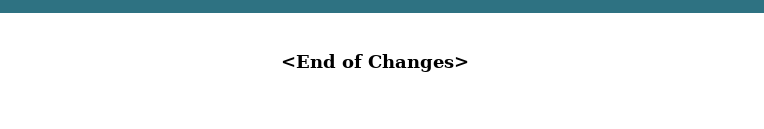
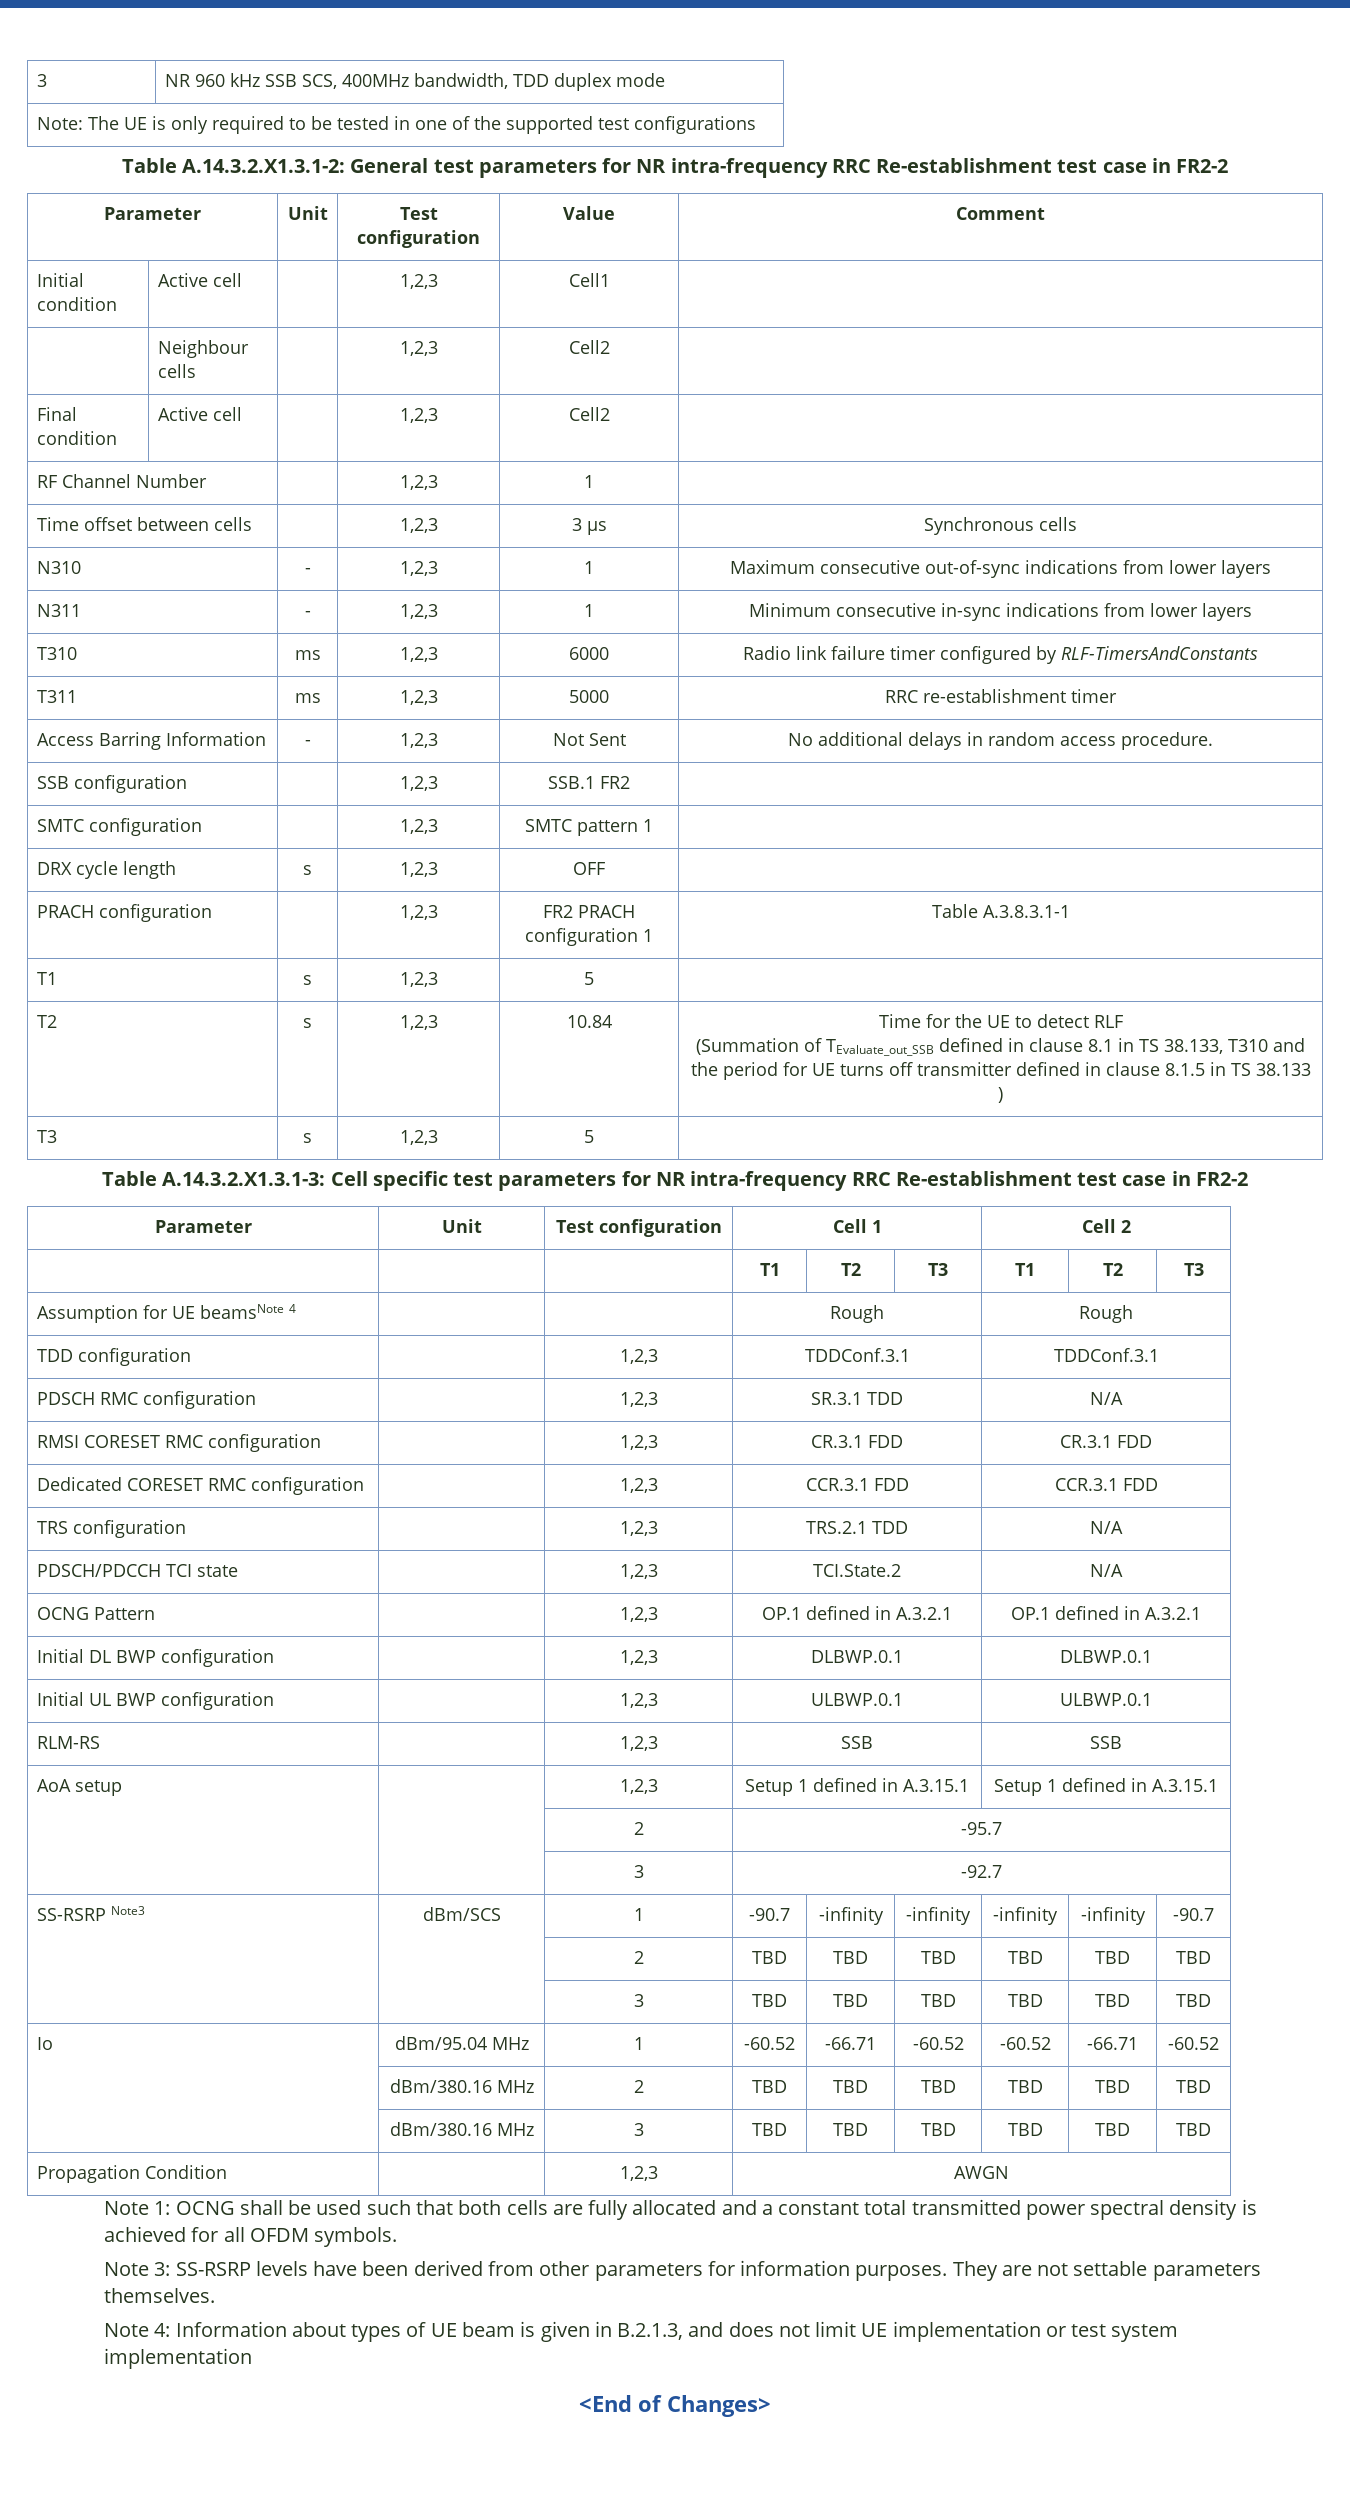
+ 3 | NR 960 kHz SSB SCS, 400MHz bandwidth, TDD duplex mode
+ Note: The UE is only required to be tested in one of the supported test configurations
+ Table A.14.3.2.X1.3.1-2: General test parameters for NR intra-frequency RRC Re-establishment test case in FR2-2
+ Parameter | Unit | Test configuration | Value | Comment
+ Initial condition | Active cell | | 1,2,3 | Cell1 |
+ | Neighbour cells | | 1,2,3 | Cell2 |
+ Final condition | Active cell | | 1,2,3 | Cell2 |
+ RF Channel Number | | 1,2,3 | 1 |
+ Time offset between cells | | 1,2,3 | 3 μs | Synchronous cells
+ N310 | - | 1,2,3 | 1 | Maximum consecutive out-of-sync indications from lower layers
+ N311 | - | 1,2,3 | 1 | Minimum consecutive in-sync indications from lower layers
+ T310 | ms | 1,2,3 | 6000 | Radio link failure timer configured by RLF-TimersAndConstants
+ T311 | ms | 1,2,3 | 5000 | RRC re-establishment timer
+ Access Barring Information | - | 1,2,3 | Not Sent | No additional delays in random access procedure.
+ SSB configuration | | 1,2,3 | SSB.1 FR2 |
+ SMTC configuration | | 1,2,3 | SMTC pattern 1 |
+ DRX cycle length | s | 1,2,3 | OFF |
+ PRACH configuration | | 1,2,3 | FR2 PRACH configuration 1 | Table A.3.8.3.1-1
+ T1 | s | 1,2,3 | 5 |
+ T2 | s | 1,2,3 | 10.84 | Time for the UE to detect RLF
+ (Summation of TEvaluate_out_SSB defined in clause 8.1 in TS 38.133, T310 and the period for UE turns off transmitter defined in clause 8.1.5 in TS 38.133 )
+ T3 | s | 1,2,3 | 5 |
+ Table A.14.3.2.X1.3.1-3: Cell specific test parameters for NR intra-frequency RRC Re-establishment test case in FR2-2
+ Parameter | Unit | Test configuration | Cell 1 | Cell 2
+ | | | T1 | T2 | T3 | T1 | T2 | T3
+ Assumption for UE beamsNote 4 | | | Rough | Rough
+ TDD configuration | | 1,2,3 | TDDConf.3.1 | TDDConf.3.1
+ PDSCH RMC configuration | | 1,2,3 | SR.3.1 TDD | N/A
+ RMSI CORESET RMC configuration | | 1,2,3 | CR.3.1 FDD | CR.3.1 FDD
+ Dedicated CORESET RMC configuration | | 1,2,3 | CCR.3.1 FDD | CCR.3.1 FDD
+ TRS configuration | | 1,2,3 | TRS.2.1 TDD | N/A
+ PDSCH/PDCCH TCI state | | 1,2,3 | TCI.State.2 | N/A
+ OCNG Pattern | | 1,2,3 | OP.1 defined in A.3.2.1 | OP.1 defined in A.3.2.1
+ Initial DL BWP configuration | | 1,2,3 | DLBWP.0.1 | DLBWP.0.1
+ Initial UL BWP configuration | | 1,2,3 | ULBWP.0.1 | ULBWP.0.1
+ RLM-RS | | 1,2,3 | SSB | SSB
+ AoA setup | | 1,2,3 | Setup 1 defined in A.3.15.1 | Setup 1 defined in A.3.15.1
+ | | 2 | -95.7
+ | | 3 | -92.7
+ SS-RSRP Note3 | dBm/SCS | 1 | -90.7 | -infinity | -infinity | -infinity | -infinity | -90.7
+ | | 2 | TBD | TBD | TBD | TBD | TBD | TBD
+ | | 3 | TBD | TBD | TBD | TBD | TBD | TBD
+ Io | dBm/95.04 MHz | 1 | -60.52 | -66.71 | -60.52 | -60.52 | -66.71 | -60.52
+ | dBm/380.16 MHz | 2 | TBD | TBD | TBD | TBD | TBD | TBD
+ | dBm/380.16 MHz | 3 | TBD | TBD | TBD | TBD | TBD | TBD
+ Propagation Condition | | 1,2,3 | AWGN
+ Note 1: OCNG shall be used such that both cells are fully allocated and a constant total transmitted power spectral density is achieved for all OFDM symbols.
+ Note 3: SS-RSRP levels have been derived from other parameters for information purposes. They are not settable parameters themselves.
+ Note 4: Information about types of UE beam is given in B.2.1.3, and does not limit UE implementation or test system implementation

